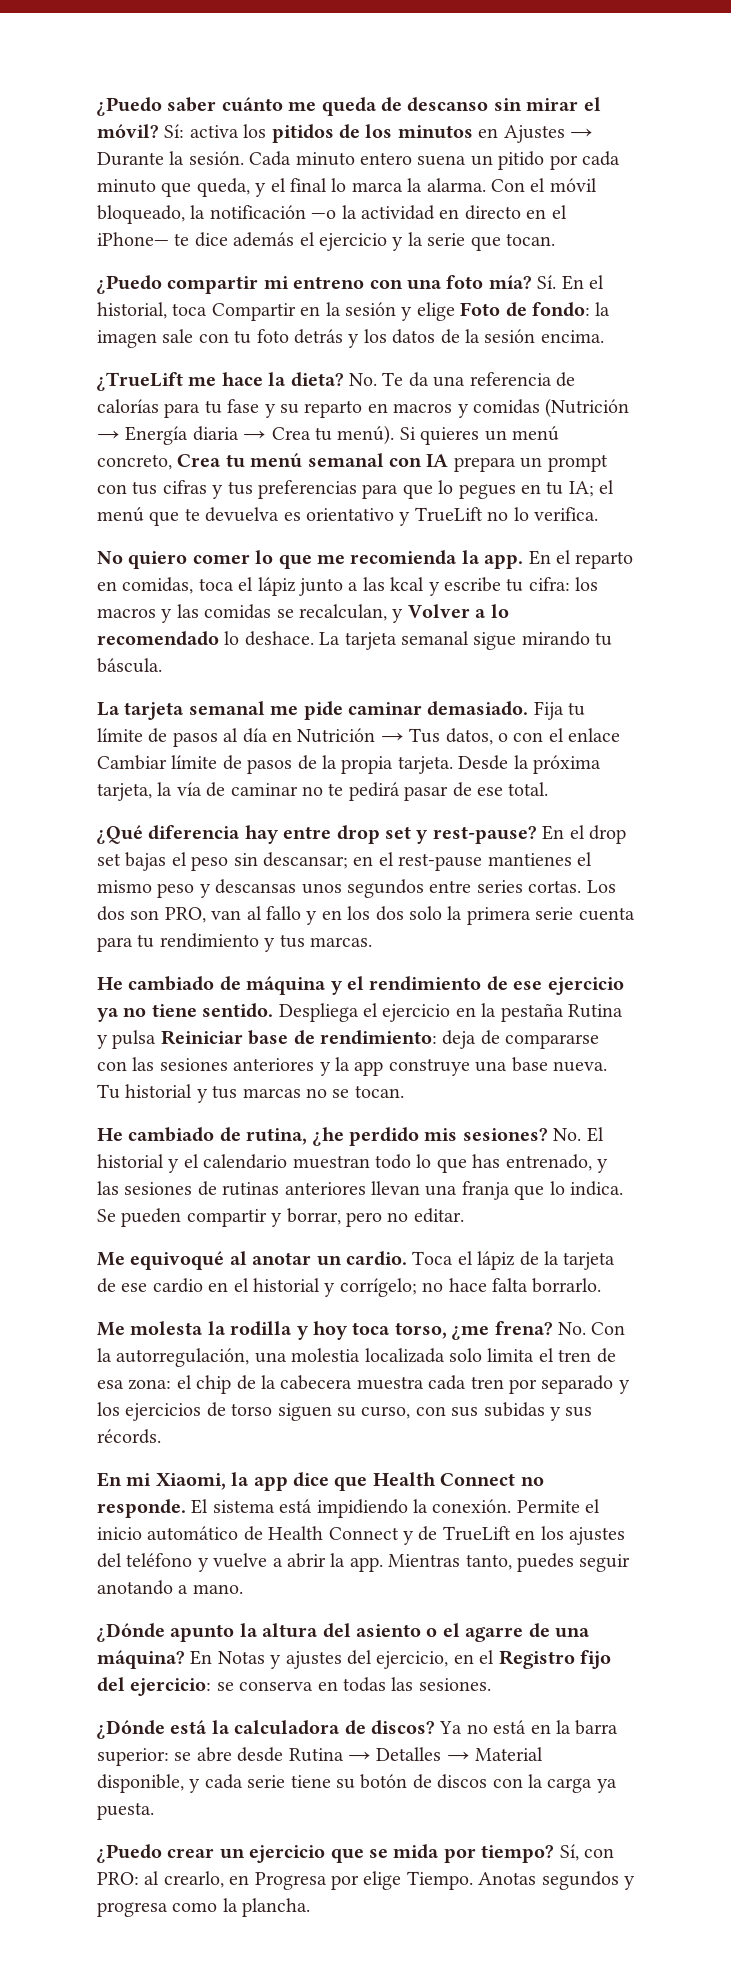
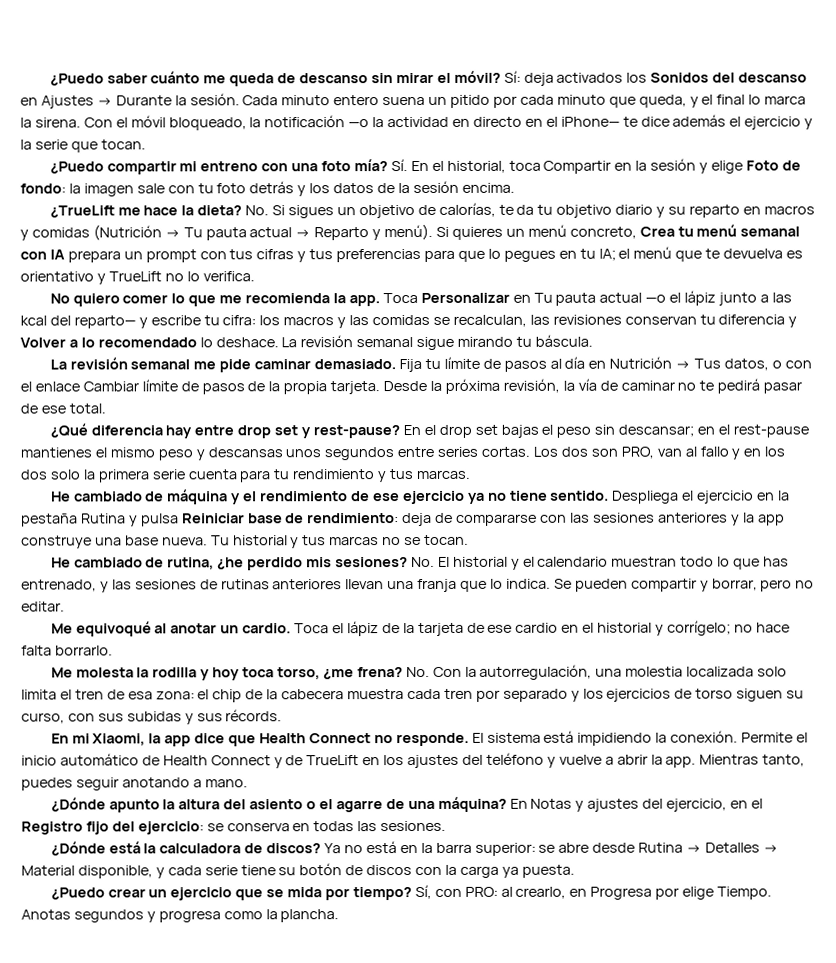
- Sí: activa los pitidos de los minutos en Ajustes → Durante la sesión.
+ Sí: deja activados los Sonidos del descanso en Ajustes → Durante la sesión.
- Cada minuto entero suena un pitido por cada minuto que queda, y el final lo marca la alarma.
+ Cada minuto entero suena un pitido por cada minuto que queda, y el final lo marca la sirena.
- No. Te da una referencia de calorías para tu fase y su reparto en macros y comidas (Nutrición → Energía diaria → Crea tu menú).
+ No. Si sigues un objetivo de calorías, te da tu objetivo diario y su reparto en macros y comidas (Nutrición → Tu pauta actual → Reparto y menú).
- En el reparto en comidas, toca el lápiz junto a las kcal y escribe tu cifra: los macros y las comidas se recalculan, y Volver a lo recomendado lo deshace.
+ Toca Personalizar en Tu pauta actual —o el lápiz junto a las kcal del reparto— y escribe tu cifra: los macros y las comidas se recalculan, las revisiones conservan tu diferencia y Volver a lo recomendado lo deshace.
- La tarjeta semanal sigue mirando tu báscula.
+ La revisión semanal sigue mirando tu báscula.
- La tarjeta semanal me pide caminar demasiado.
+ La revisión semanal me pide caminar demasiado.
- Desde la próxima tarjeta, la vía de caminar no te pedirá pasar de ese total.
+ Desde la próxima revisión, la vía de caminar no te pedirá pasar de ese total.

